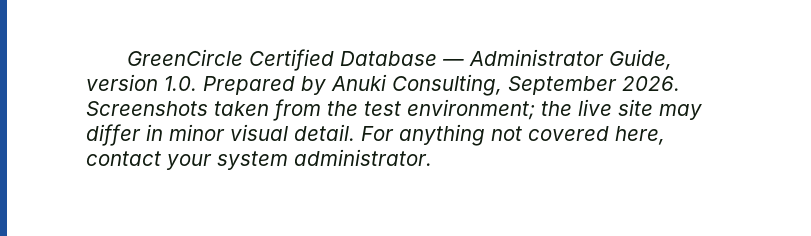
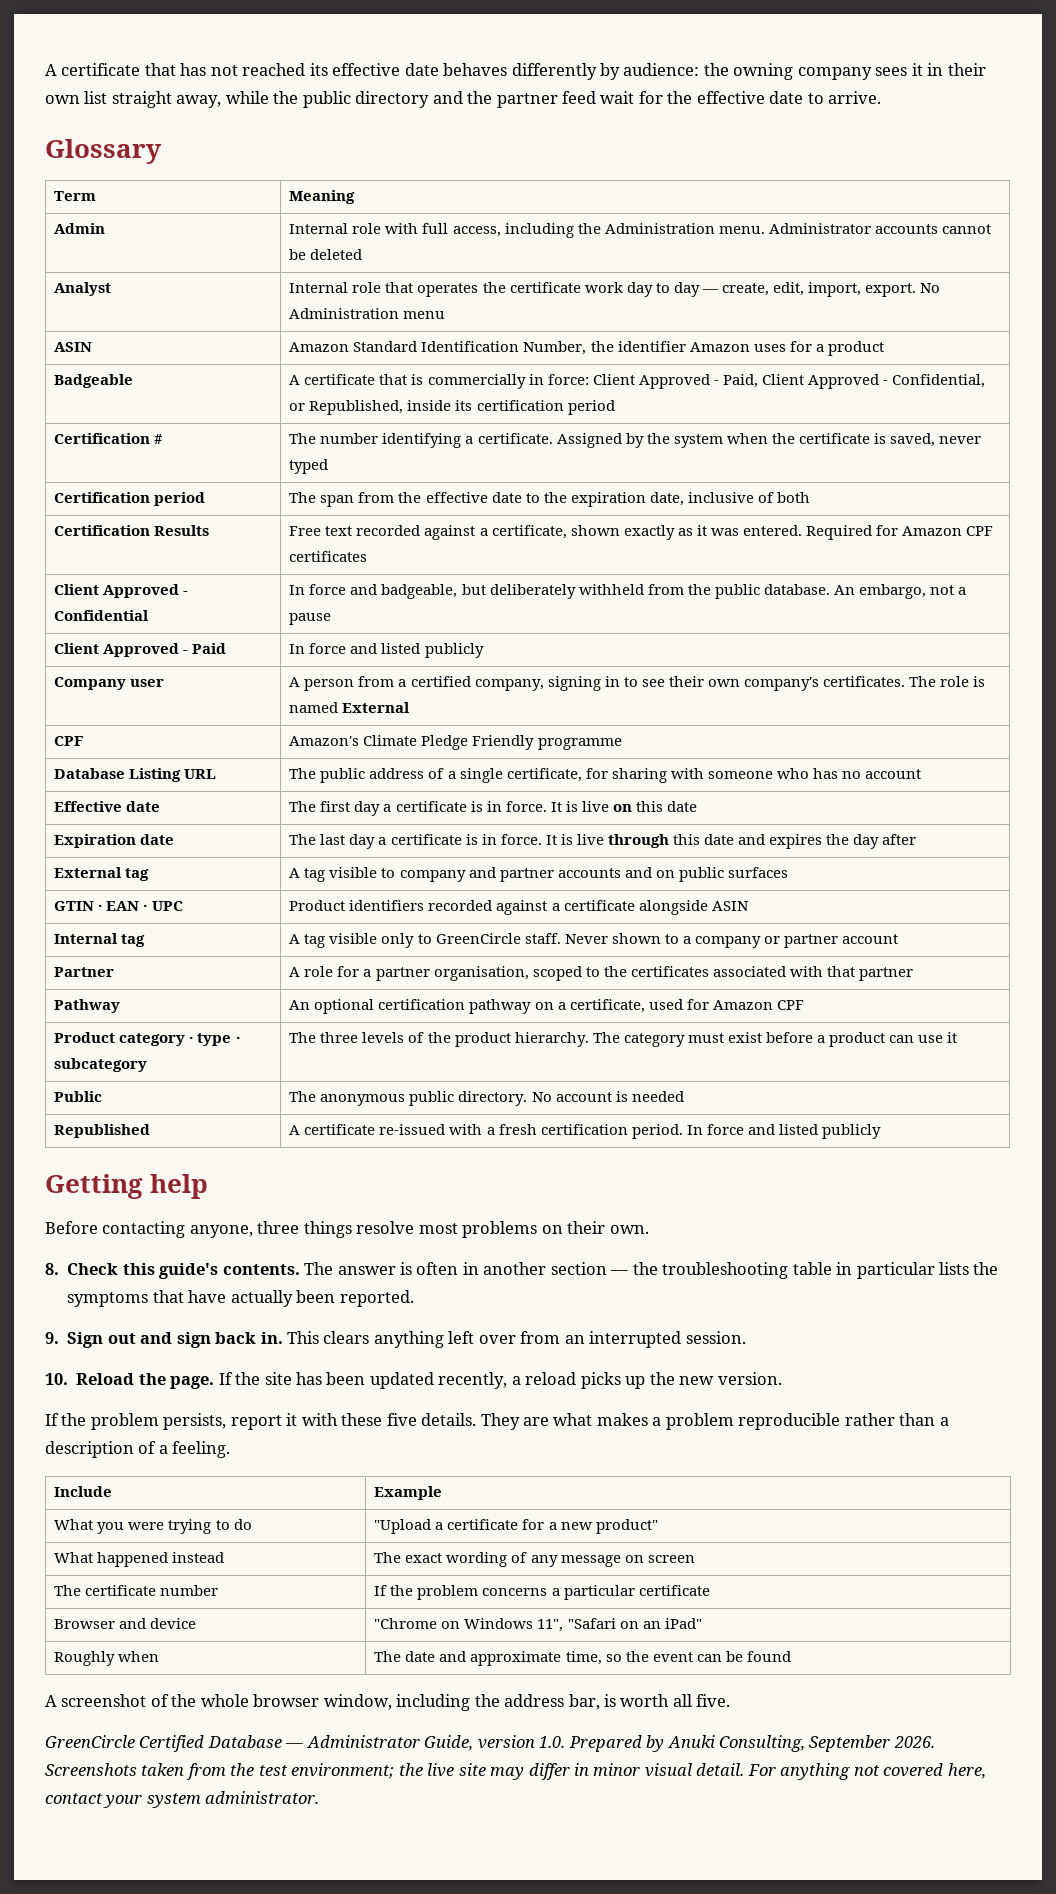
+ A certificate that has not reached its effective date behaves differently by audience: the owning company sees it in their own list straight away, while the public directory and the partner feed wait for the effective date to arrive.
+ Glossary
+ Term | Meaning
+ Admin | Internal role with full access, including the Administration menu. Administrator accounts cannot be deleted
+ Analyst | Internal role that operates the certificate work day to day — create, edit, import, export. No Administration menu
+ ASIN | Amazon Standard Identification Number, the identifier Amazon uses for a product
+ Badgeable | A certificate that is commercially in force: Client Approved - Paid, Client Approved - Confidential, or Republished, inside its certification period
+ Certification # | The number identifying a certificate. Assigned by the system when the certificate is saved, never typed
+ Certification period | The span from the effective date to the expiration date, inclusive of both
+ Certification Results | Free text recorded against a certificate, shown exactly as it was entered. Required for Amazon CPF certificates
+ Client Approved - Confidential | In force and badgeable, but deliberately withheld from the public database. An embargo, not a pause
+ Client Approved - Paid | In force and listed publicly
+ Company user | A person from a certified company, signing in to see their own company's certificates. The role is named External
+ CPF | Amazon's Climate Pledge Friendly programme
+ Database Listing URL | The public address of a single certificate, for sharing with someone who has no account
+ Effective date | The first day a certificate is in force. It is live on this date
+ Expiration date | The last day a certificate is in force. It is live through this date and expires the day after
+ External tag | A tag visible to company and partner accounts and on public surfaces
+ GTIN · EAN · UPC | Product identifiers recorded against a certificate alongside ASIN
+ Internal tag | A tag visible only to GreenCircle staff. Never shown to a company or partner account
+ Partner | A role for a partner organisation, scoped to the certificates associated with that partner
+ Pathway | An optional certification pathway on a certificate, used for Amazon CPF
+ Product category · type · subcategory | The three levels of the product hierarchy. The category must exist before a product can use it
+ Public | The anonymous public directory. No account is needed
+ Republished | A certificate re-issued with a fresh certification period. In force and listed publicly
+ Getting help
+ Before contacting anyone, three things resolve most problems on their own.
+ 8. Check this guide's contents. The answer is often in another section — the troubleshooting table in particular lists the symptoms that have actually been reported.
+ 9. Sign out and sign back in. This clears anything left over from an interrupted session.
+ 10. Reload the page. If the site has been updated recently, a reload picks up the new version.
+ If the problem persists, report it with these five details. They are what makes a problem reproducible rather than a description of a feeling.
+ Include | Example
+ What you were trying to do | "Upload a certificate for a new product"
+ What happened instead | The exact wording of any message on screen
+ The certificate number | If the problem concerns a particular certificate
+ Browser and device | "Chrome on Windows 11", "Safari on an iPad"
+ Roughly when | The date and approximate time, so the event can be found
+ A screenshot of the whole browser window, including the address bar, is worth all five.

